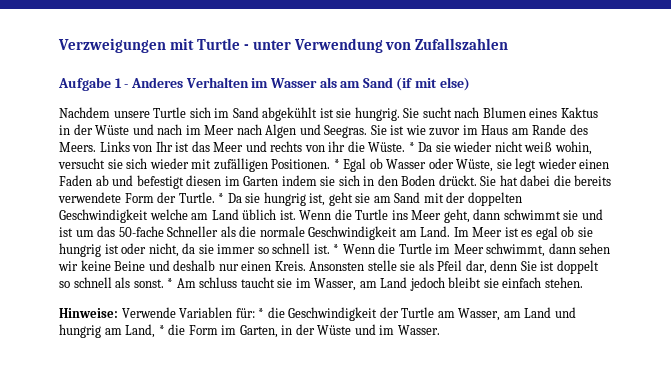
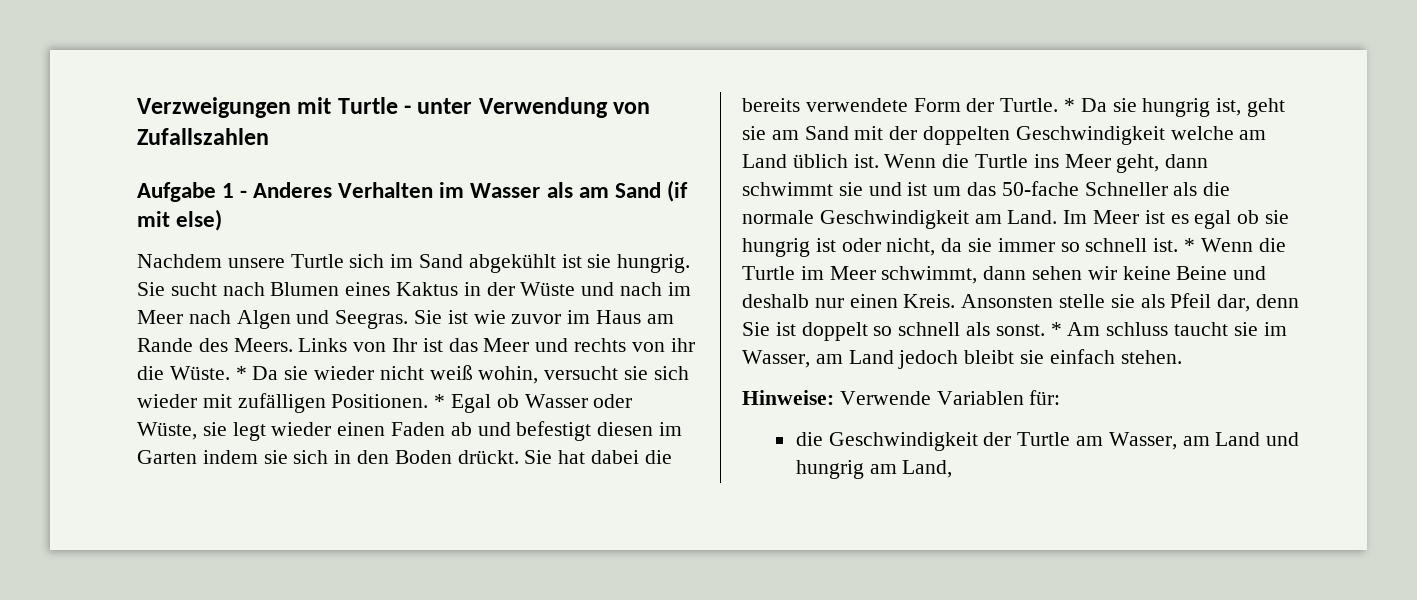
- Hinweise: Verwende Variablen für: * die Geschwindigkeit der Turtle am Wasser, am Land und hungrig am Land, * die Form im Garten, in der Wüste und im Wasser.
+ Hinweise: Verwende Variablen für:
+ die Geschwindigkeit der Turtle am Wasser, am Land und hungrig am Land,

